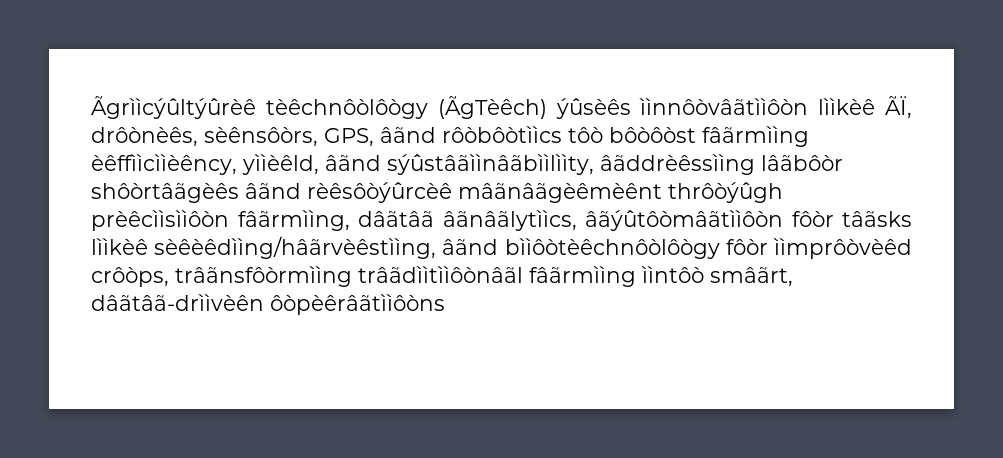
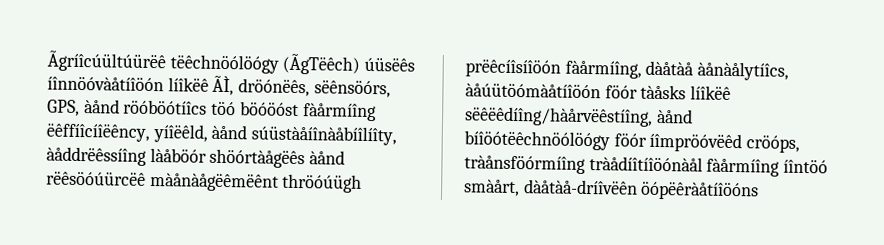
- Ãgrììcýûltýûrèê tèêchnôòlôògy (ÃgTèêch) ýûsèês ììnnôòvâãtììôòn lììkèê ÃÏ, drôònèês, sèênsôòrs, GPS, âãnd rôòbôòtììcs tôò bôòôòst fâãrmììng èêffììcììèêncy, yììèêld, âãnd sýûstâãììnâãbììlììty, âãddrèêssììng lâãbôòr shôòrtâãgèês âãnd rèêsôòýûrcèê mâãnâãgèêmèênt thrôòýûgh prèêcììsììôòn fâãrmììng, dâãtâã âãnâãlytììcs, âãýûtôòmâãtììôòn fôòr tâãsks lììkèê sèêèêdììng/hâãrvèêstììng, âãnd bììôòtèêchnôòlôògy fôòr ììmprôòvèêd crôòps, trâãnsfôòrmììng trâãdììtììôònâãl fâãrmììng ììntôò smâãrt, dâãtâã-drììvèên ôòpèêrâãtììôòns
+ Ãgríîcúültúürëê tëêchnöólöógy (ÃgTëêch) úüsëês íînnöóvàåtíîöón líîkëê ÃÌ, dröónëês, sëênsöórs, GPS, àånd röóböótíîcs töó böóöóst fàårmíîng ëêffíîcíîëêncy, yíîëêld, àånd súüstàåíînàåbíîlíîty, àåddrëêssíîng làåböór shöórtàågëês àånd rëêsöóúürcëê màånàågëêmëênt thröóúügh prëêcíîsíîöón fàårmíîng, dàåtàå àånàålytíîcs, àåúütöómàåtíîöón föór tàåsks líîkëê sëêëêdíîng/hàårvëêstíîng, àånd bíîöótëêchnöólöógy föór íîmpröóvëêd cröóps, tràånsföórmíîng tràådíîtíîöónàål fàårmíîng íîntöó smàårt, dàåtàå-dríîvëên öópëêràåtíîöóns

